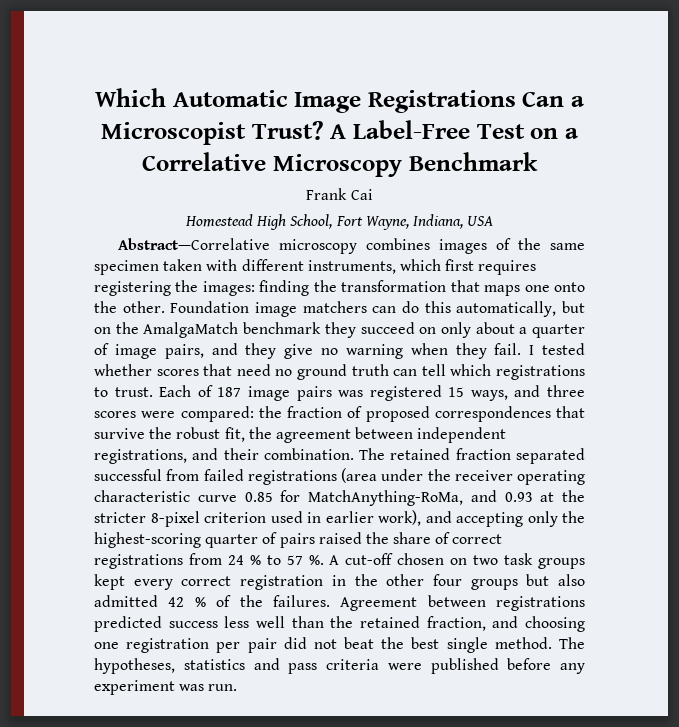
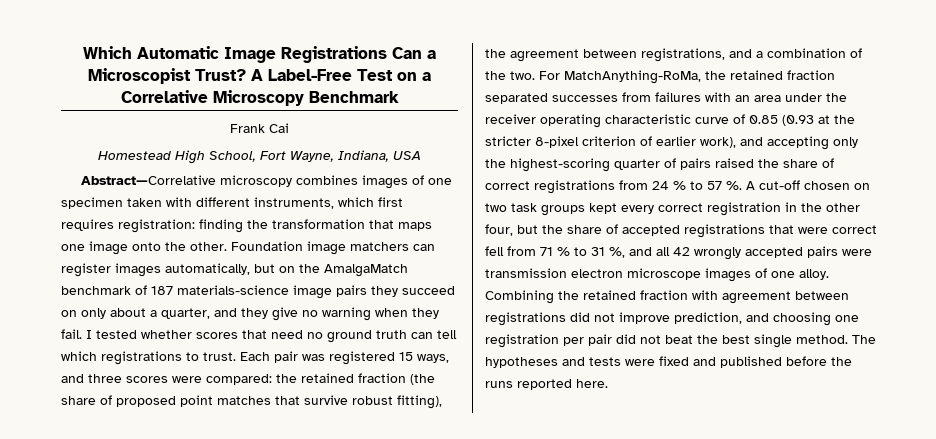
- Abstract—Correlative microscopy combines images of the same specimen taken with different instruments, which first requires registering the images: finding the transformation that maps one onto the other.
+ Abstract—Correlative microscopy combines images of one specimen taken with different instruments, which first requires registration: finding the transformation that maps one image onto the other.
- Foundation image matchers can do this automatically, but on the AmalgaMatch benchmark they succeed on only about a quarter of image pairs, and they give no warning when they fail.
+ Foundation image matchers can register images automatically, but on the AmalgaMatch benchmark of 187 materials-science image pairs they succeed on only about a quarter, and they give no warning when they fail.
- Each of 187 image pairs was registered 15 ways, and three scores were compared: the fraction of proposed correspondences that survive the robust fit, the agreement between independent registrations, and their combination. The retained fraction separated successful from failed registrations (area under the receiver operating characteristic curve 0.85 for MatchAnything-RoMa, and 0.93 at the stricter 8-pixel criterion used in earlier work), and accepting only the highest-scoring quarter of pairs raised the share of correct registrations from 24 % to 57 %.
+ Each pair was registered 15 ways, and three scores were compared: the retained fraction (the share of proposed point matches that survive robust fitting), the agreement between registrations, and a combination of the two. For MatchAnything-RoMa, the retained fraction separated successes from failures with an area under the receiver operating characteristic curve of 0.85 (0.93 at the stricter 8-pixel criterion of earlier work), and accepting only the highest-scoring quarter of pairs raised the share of correct registrations from 24 % to 57 %.
- A cut-off chosen on two task groups kept every correct registration in the other four groups but also admitted 42 % of the failures. Agreement between registrations predicted success less well than the retained fraction, and choosing one registration per pair did not beat the best single method.
+ A cut-off chosen on two task groups kept every correct registration in the other four, but the share of accepted registrations that were correct fell from 71 % to 31 %, and all 42 wrongly accepted pairs were transmission electron microscope images of one alloy. Combining the retained fraction with agreement between registrations did not improve prediction, and choosing one registration per pair did not beat the best single method.
- The hypotheses, statistics and pass criteria were published before any experiment was run.
+ The hypotheses and tests were fixed and published before the runs reported here.

